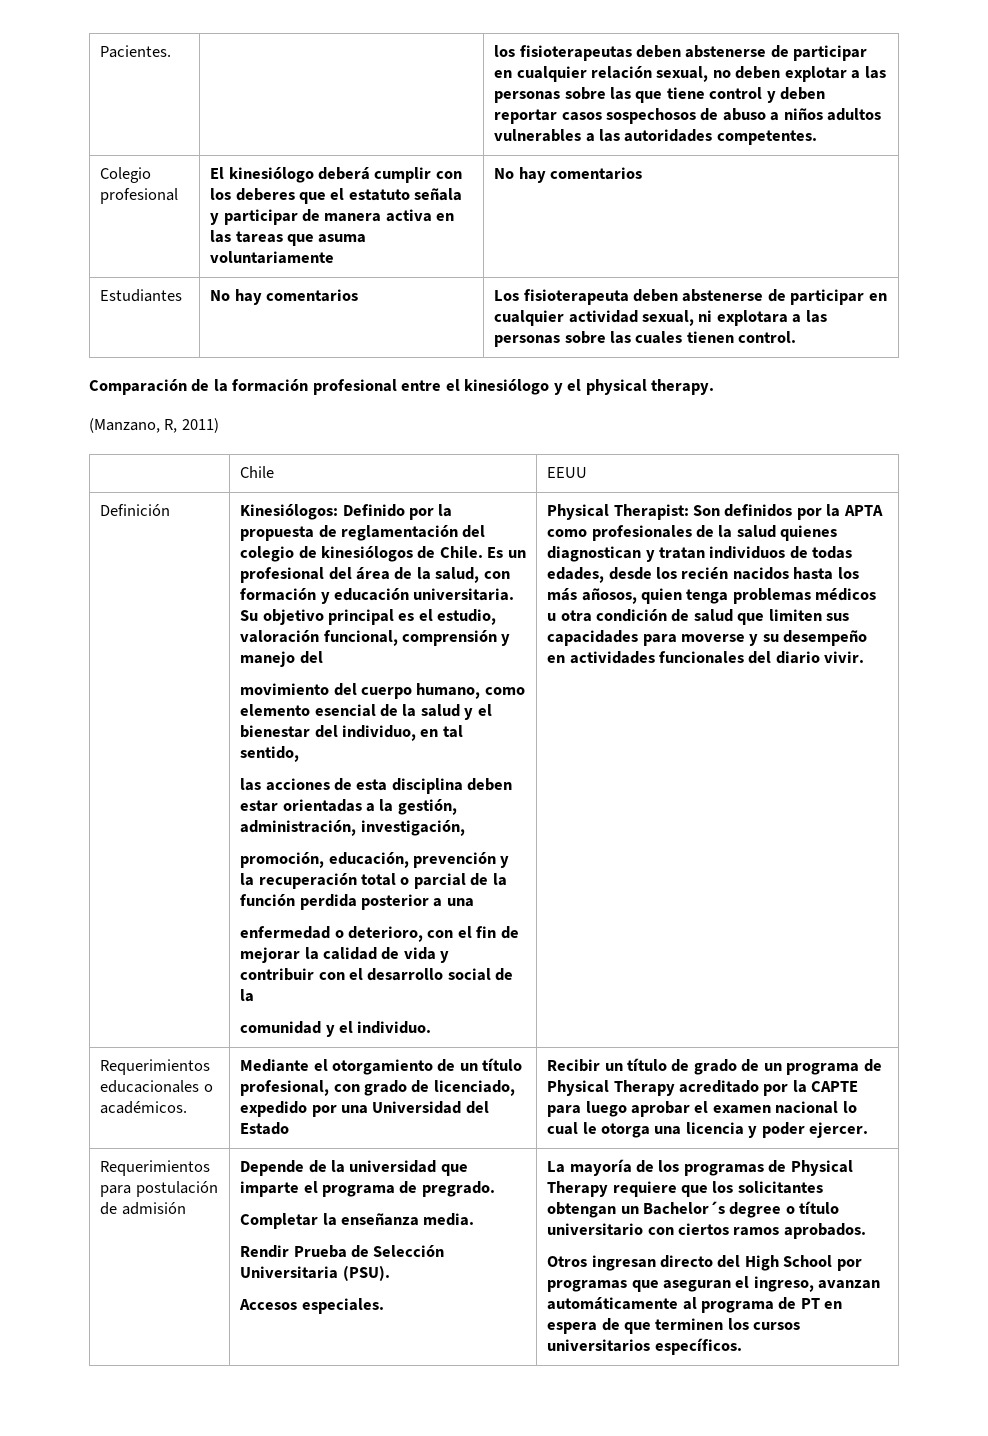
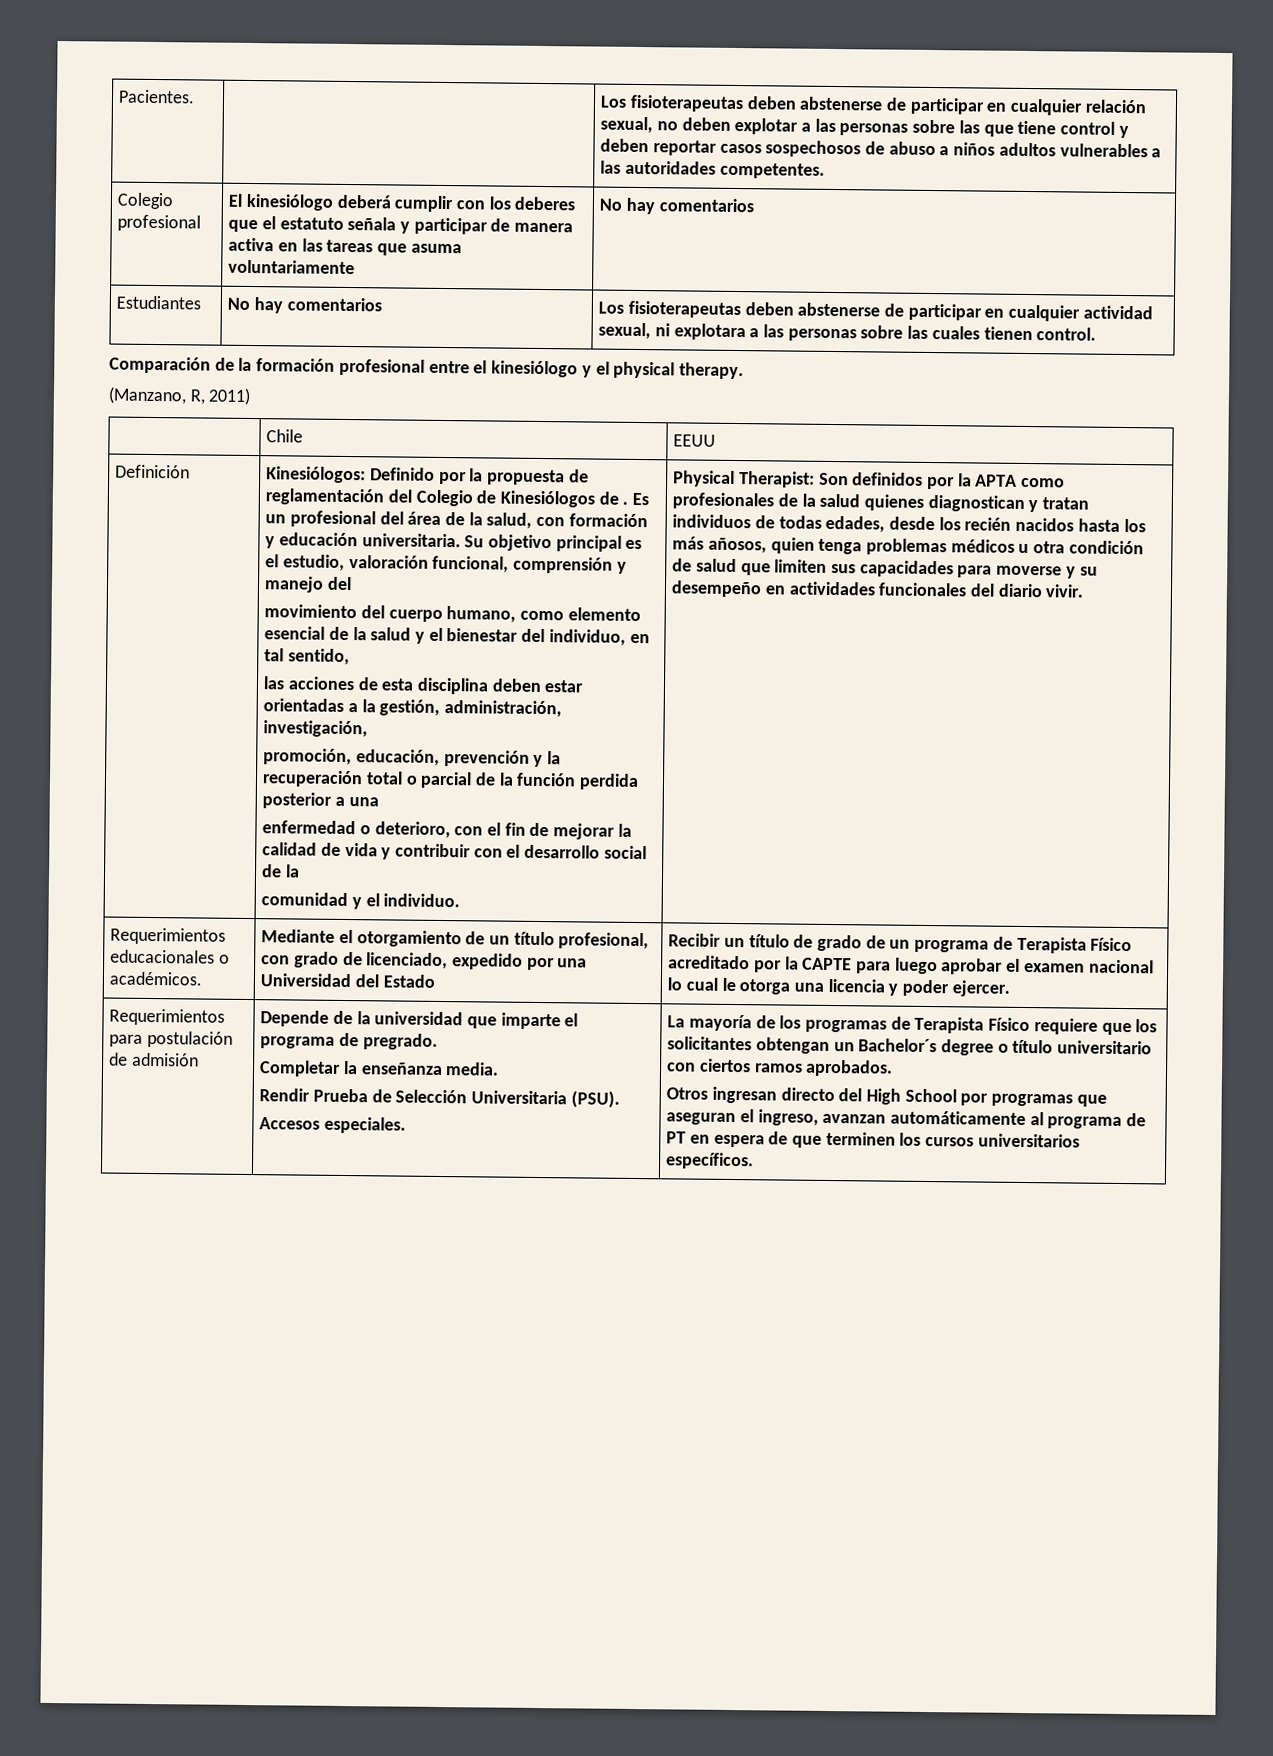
- Pacientes. | | los fisioterapeutas deben abstenerse de participar en cualquier relación sexual, no deben explotar a las personas sobre las que tiene control y deben reportar casos sospechosos de abuso a niños adultos vulnerables a las autoridades competentes.
+ Pacientes. | | Los fisioterapeutas deben abstenerse de participar en cualquier relación sexual, no deben explotar a las personas sobre las que tiene control y deben reportar casos sospechosos de abuso a niños adultos vulnerables a las autoridades competentes.
- Estudiantes | No hay comentarios | Los fisioterapeuta deben abstenerse de participar en cualquier actividad sexual, ni explotara a las personas sobre las cuales tienen control.
+ Estudiantes | No hay comentarios | Los fisioterapeutas deben abstenerse de participar en cualquier actividad sexual, ni explotara a las personas sobre las cuales tienen control.
- Kinesiólogos: Definido por la propuesta de reglamentación del colegio de kinesiólogos de Chile.
+ Kinesiólogos: Definido por la propuesta de reglamentación del Colegio de Kinesiólogos de .
- Recibir un título de grado de un programa de Physical Therapy acreditado por la CAPTE para luego aprobar el examen nacional lo cual le otorga una licencia y poder ejercer.
+ Recibir un título de grado de un programa de Terapista Físico acreditado por la CAPTE para luego aprobar el examen nacional lo cual le otorga una licencia y poder ejercer.
- La mayoría de los programas de Physical Therapy requiere que los solicitantes obtengan un Bachelor´s degree o título universitario con ciertos ramos aprobados.
+ La mayoría de los programas de Terapista Físico requiere que los solicitantes obtengan un Bachelor´s degree o título universitario con ciertos ramos aprobados.

